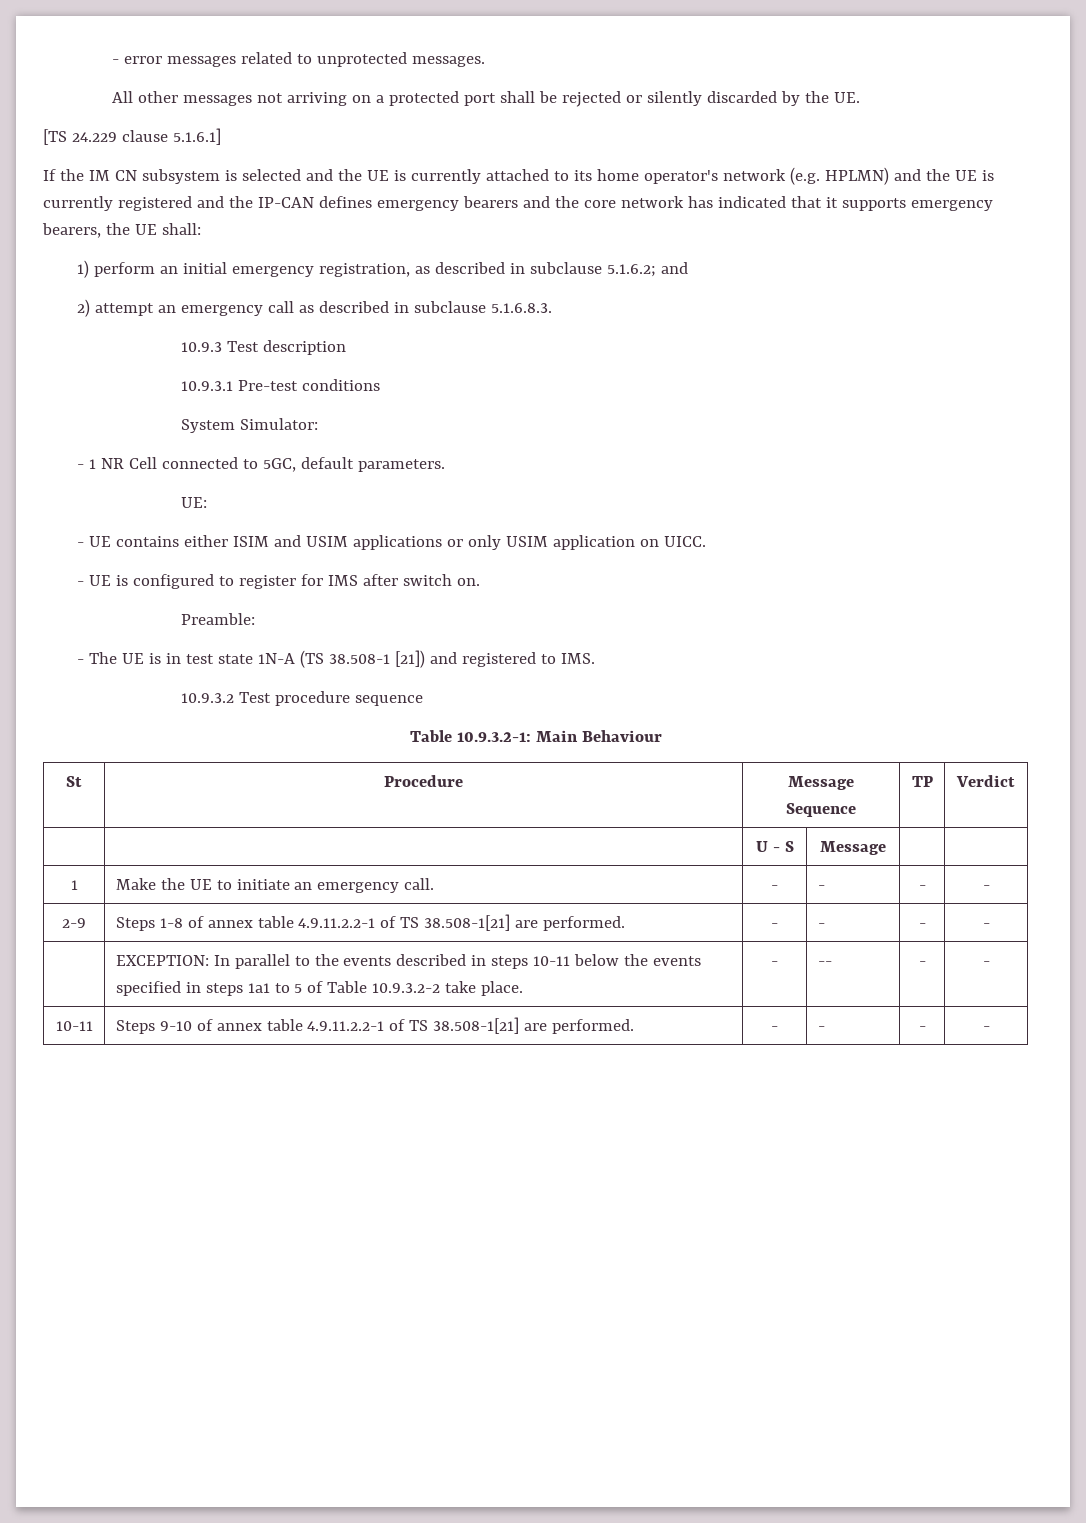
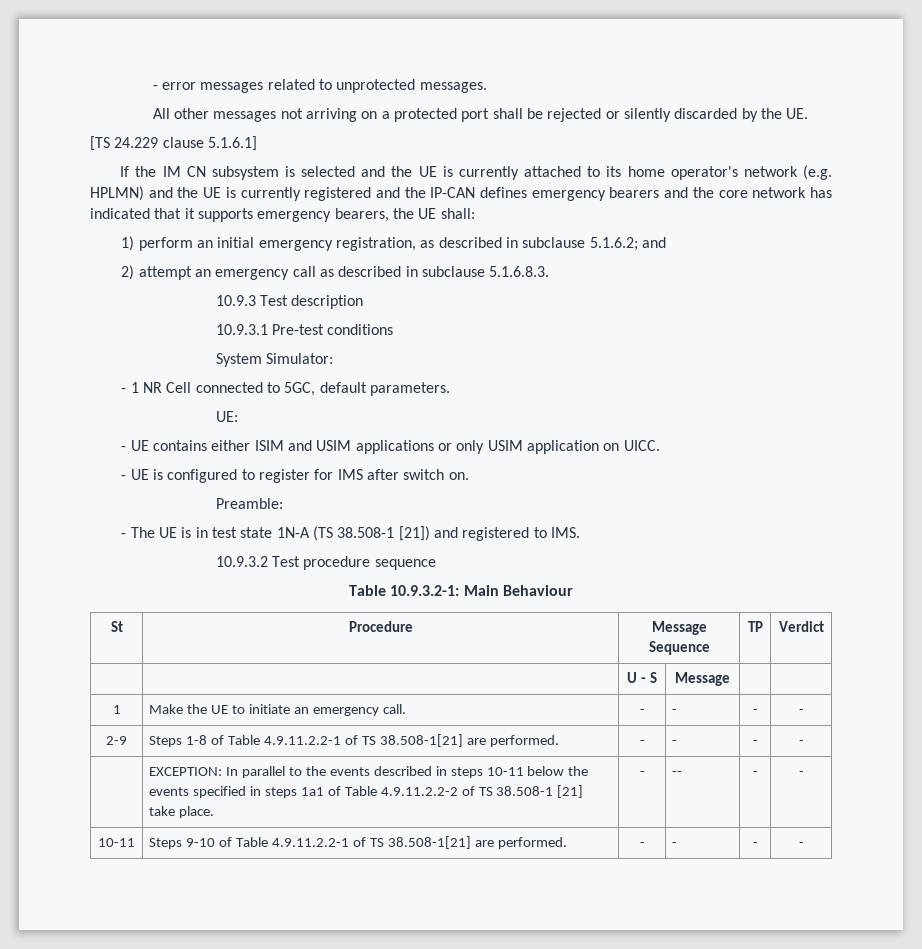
- 2-9 | Steps 1-8 of annex table 4.9.11.2.2-1 of TS 38.508-1[21] are performed. | - | - | - | -
+ 2-9 | Steps 1-8 of Table 4.9.11.2.2-1 of TS 38.508-1[21] are performed. | - | - | - | -
- | EXCEPTION: In parallel to the events described in steps 10-11 below the events specified in steps 1a1 to 5 of Table 10.9.3.2-2 take place. | - | -- | - | -
+ | EXCEPTION: In parallel to the events described in steps 10-11 below the events specified in steps 1a1 of Table 4.9.11.2.2-2 of TS 38.508-1 [21] take place. | - | -- | - | -
- 10-11 | Steps 9-10 of annex table 4.9.11.2.2-1 of TS 38.508-1[21] are performed. | - | - | - | -
+ 10-11 | Steps 9-10 of Table 4.9.11.2.2-1 of TS 38.508-1[21] are performed. | - | - | - | -

